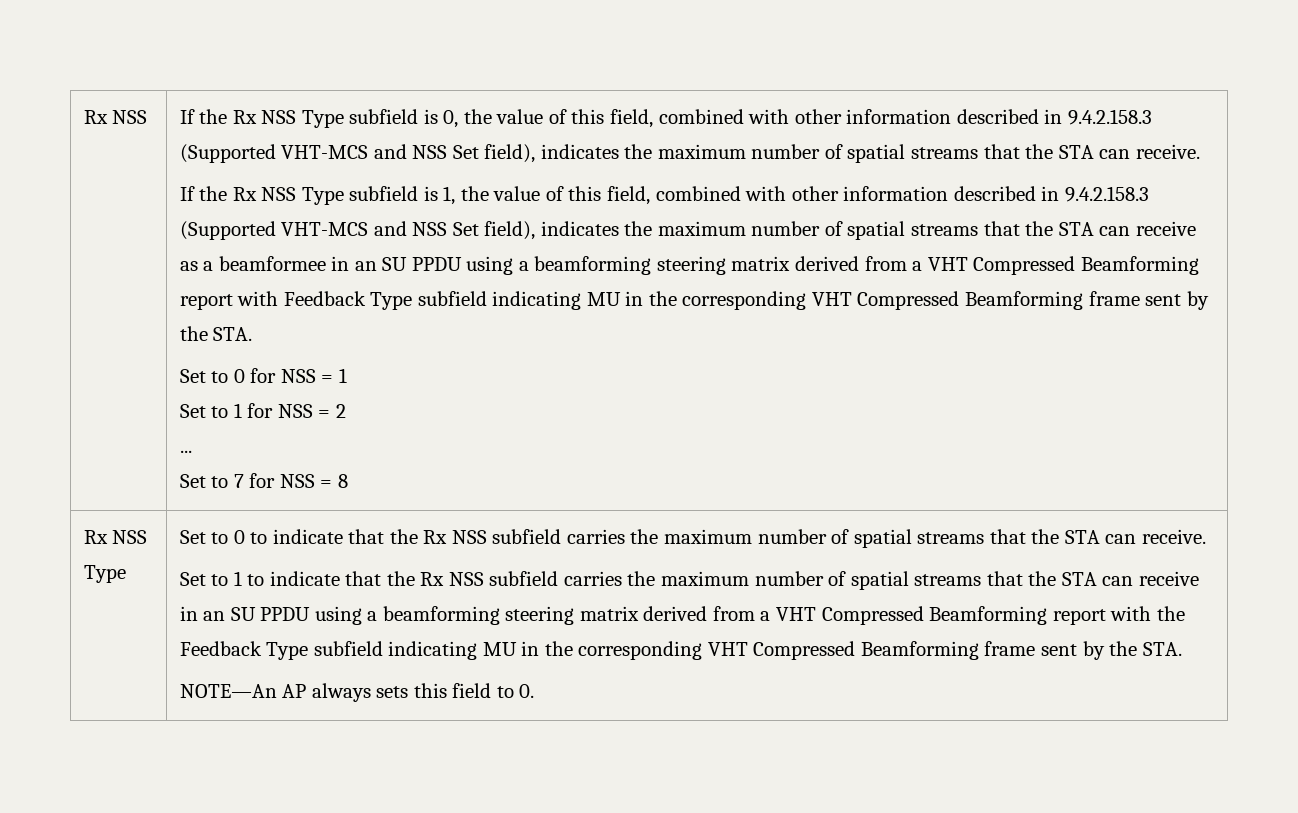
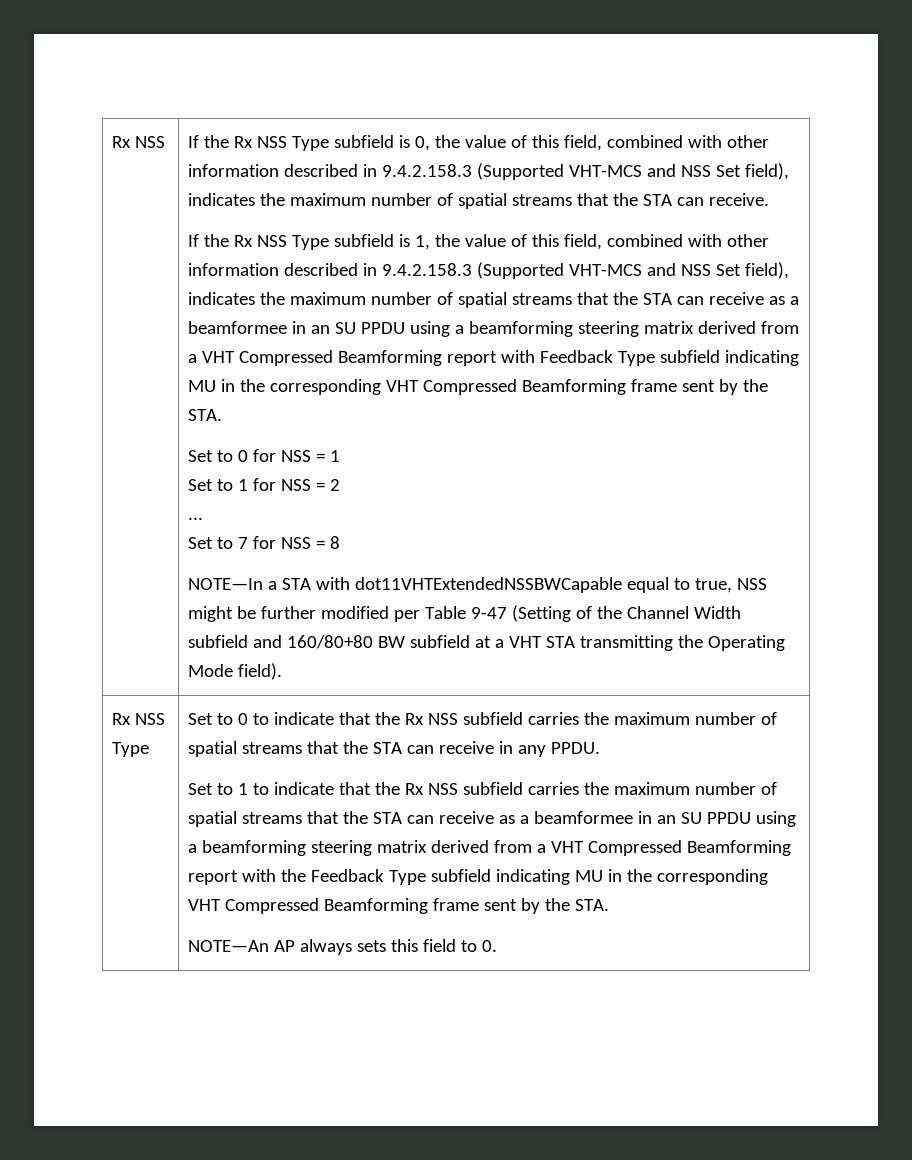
+ NOTE—In a STA with dot11VHTExtendedNSSBWCapable equal to true, NSS might be further modified per Table 9-47 (Setting of the Channel Width subfield and 160/80+80 BW subfield at a VHT STA transmitting the Operating Mode field).
- Set to 0 to indicate that the Rx NSS subfield carries the maximum number of spatial streams that the STA can receive.
+ Set to 0 to indicate that the Rx NSS subfield carries the maximum number of spatial streams that the STA can receive in any PPDU.
- Set to 1 to indicate that the Rx NSS subfield carries the maximum number of spatial streams that the STA can receive in an SU PPDU using a beamforming steering matrix derived from a VHT Compressed Beamforming report with the Feedback Type subfield indicating MU in the corresponding VHT Compressed Beamforming frame sent by the STA.
+ Set to 1 to indicate that the Rx NSS subfield carries the maximum number of spatial streams that the STA can receive as a beamformee in an SU PPDU using a beamforming steering matrix derived from a VHT Compressed Beamforming report with the Feedback Type subfield indicating MU in the corresponding VHT Compressed Beamforming frame sent by the STA.

